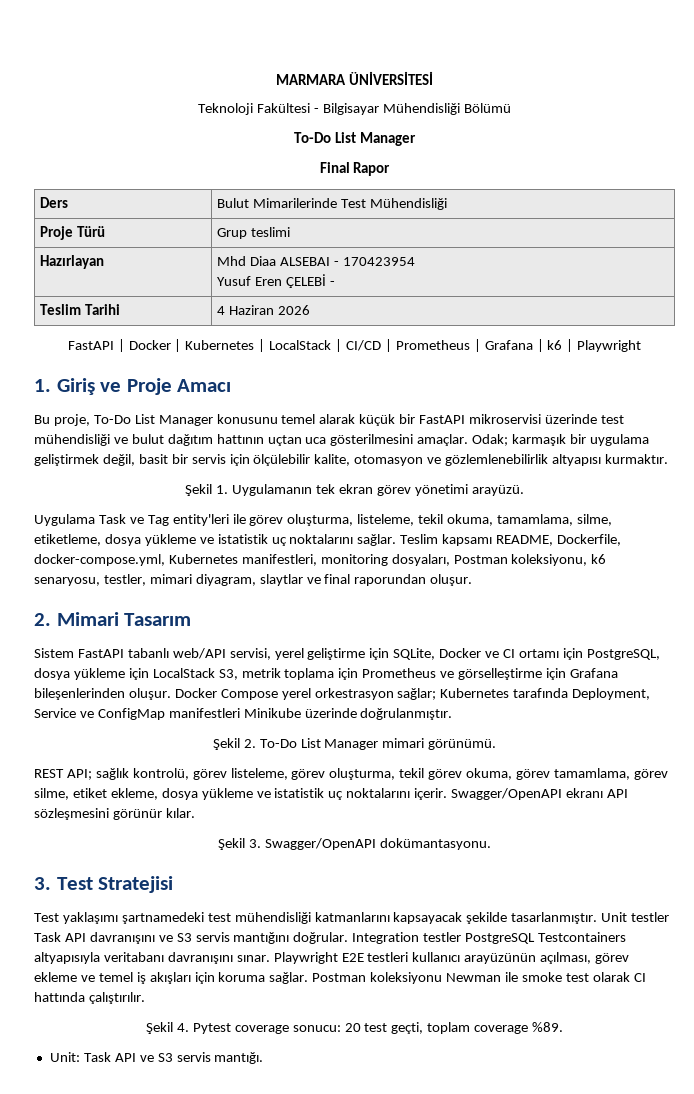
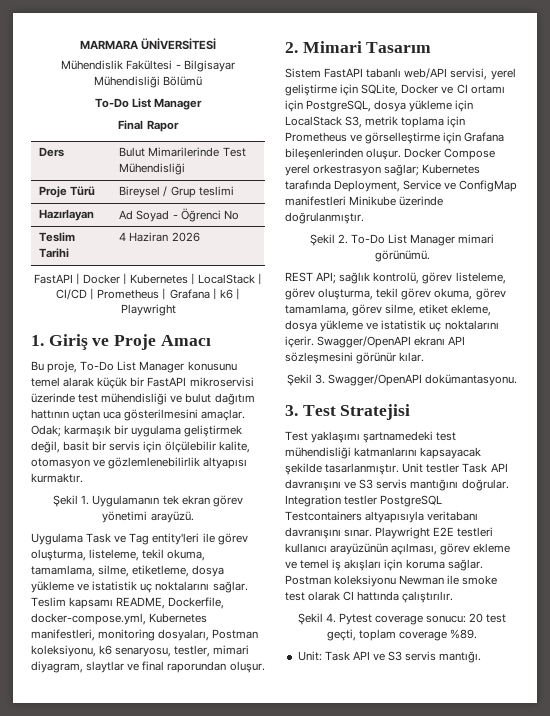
- Teknoloji Fakültesi - Bilgisayar Mühendisliği Bölümü
+ Mühendislik Fakültesi - Bilgisayar Mühendisliği Bölümü
- Proje Türü | Grup teslimi
+ Proje Türü | Bireysel / Grup teslimi
- Hazırlayan | Mhd Diaa ALSEBAI - 170423954
- Yusuf Eren ÇELEBİ -
+ Hazırlayan | Ad Soyad - Öğrenci No

